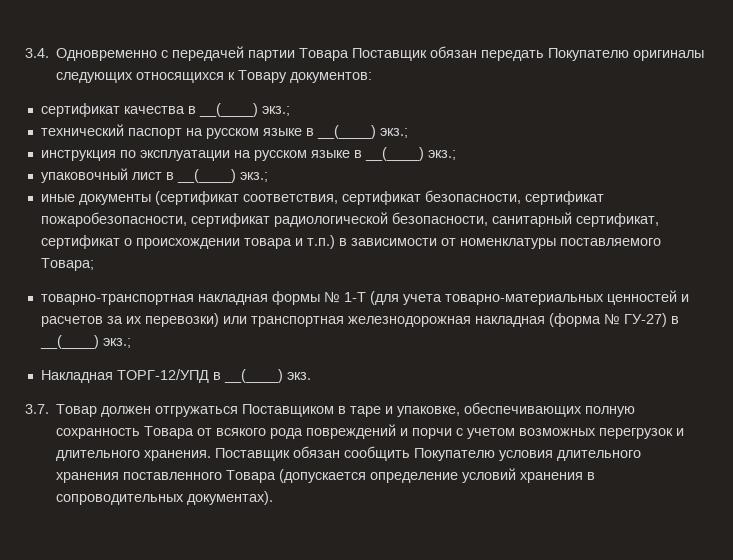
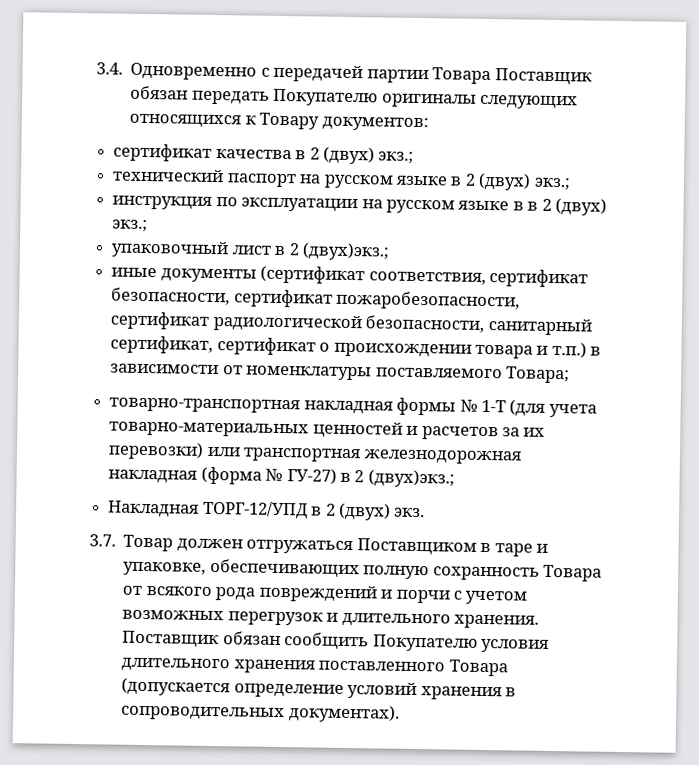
- сертификат качества в __(____) экз.;
+ сертификат качества в 2 (двух) экз.;
- технический паспорт на русском языке в __(____) экз.;
+ технический паспорт на русском языке в 2 (двух) экз.;
- инструкция по эксплуатации на русском языке в __(____) экз.;
+ инструкция по эксплуатации на русском языке в в 2 (двух) экз.;
- упаковочный лист в __(____) экз.;
+ упаковочный лист в 2 (двух)экз.;
- товарно-транспортная накладная формы № 1-Т (для учета товарно-материальных ценностей и расчетов за их перевозки) или транспортная железнодорожная накладная (форма № ГУ-27) в __(____) экз.;
+ товарно-транспортная накладная формы № 1-Т (для учета товарно-материальных ценностей и расчетов за их перевозки) или транспортная железнодорожная накладная (форма № ГУ-27) в 2 (двух)экз.;
- Накладная ТОРГ-12/УПД в __(____) экз.
+ Накладная ТОРГ-12/УПД в 2 (двух) экз.

